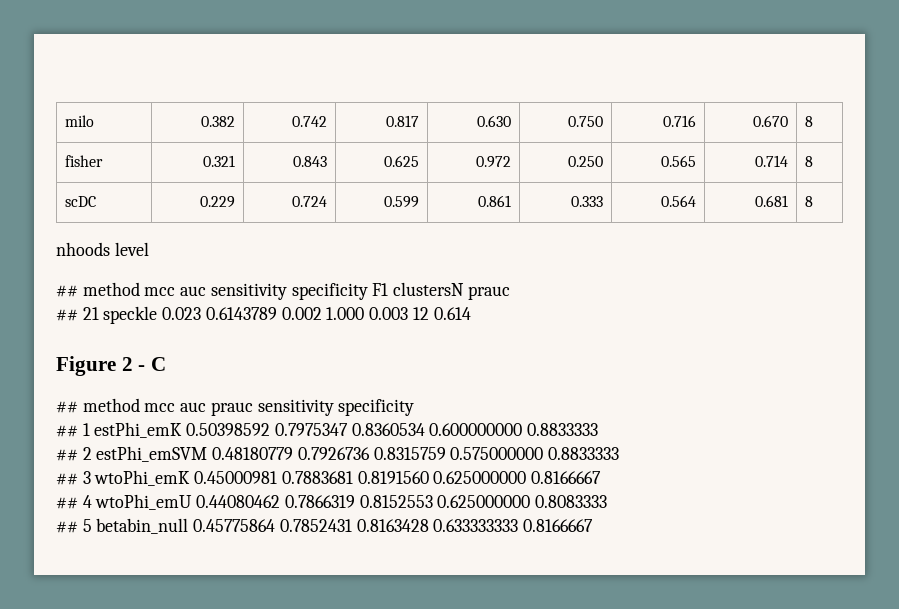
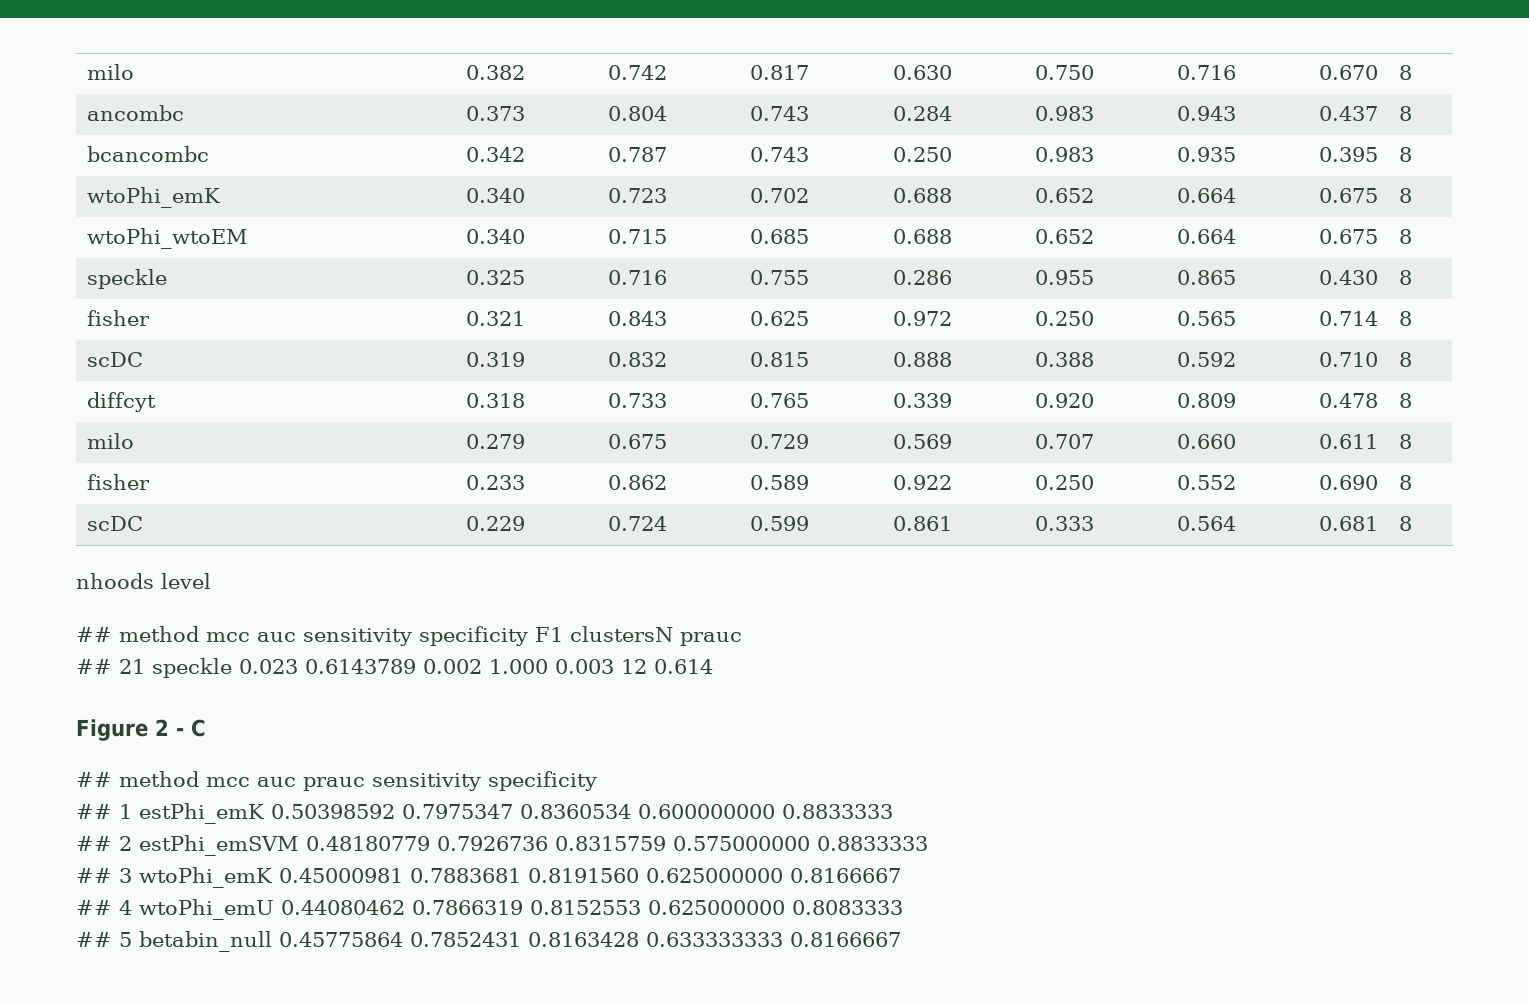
+ ancombc | 0.373 | 0.804 | 0.743 | 0.284 | 0.983 | 0.943 | 0.437 | 8
+ bcancombc | 0.342 | 0.787 | 0.743 | 0.250 | 0.983 | 0.935 | 0.395 | 8
+ wtoPhi_emK | 0.340 | 0.723 | 0.702 | 0.688 | 0.652 | 0.664 | 0.675 | 8
+ wtoPhi_wtoEM | 0.340 | 0.715 | 0.685 | 0.688 | 0.652 | 0.664 | 0.675 | 8
+ speckle | 0.325 | 0.716 | 0.755 | 0.286 | 0.955 | 0.865 | 0.430 | 8
+ scDC | 0.319 | 0.832 | 0.815 | 0.888 | 0.388 | 0.592 | 0.710 | 8
+ diffcyt | 0.318 | 0.733 | 0.765 | 0.339 | 0.920 | 0.809 | 0.478 | 8
+ milo | 0.279 | 0.675 | 0.729 | 0.569 | 0.707 | 0.660 | 0.611 | 8
+ fisher | 0.233 | 0.862 | 0.589 | 0.922 | 0.250 | 0.552 | 0.690 | 8

